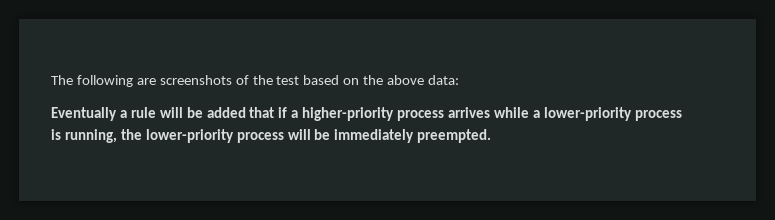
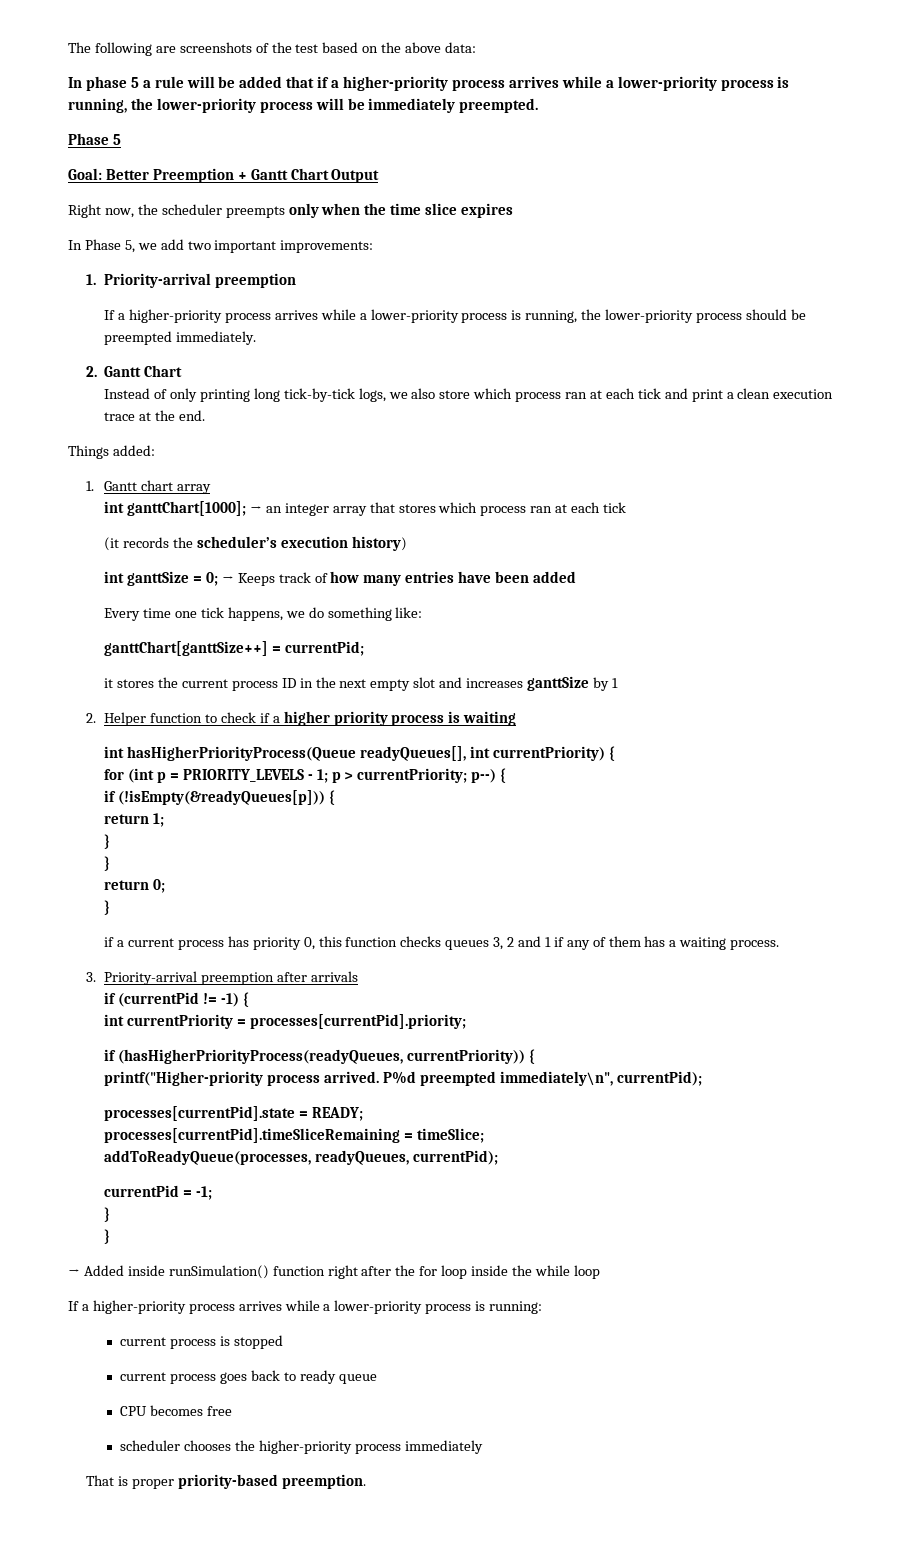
- Eventually a rule will be added that if a higher-priority process arrives while a lower-priority process is running, the lower-priority process will be immediately preempted.
+ In phase 5 a rule will be added that if a higher-priority process arrives while a lower-priority process is running, the lower-priority process will be immediately preempted.
+ Phase 5
+ Goal: Better Preemption + Gantt Chart Output
+ Right now, the scheduler preempts only when the time slice expires
+ In Phase 5, we add two important improvements:
+ 1. Priority-arrival preemption
+ If a higher-priority process arrives while a lower-priority process is running, the lower-priority process should be preempted immediately.
+ 2. Gantt Chart
+ Instead of only printing long tick-by-tick logs, we also store which process ran at each tick and print a clean execution trace at the end.
+ Things added:
+ 1. Gantt chart array
+ int ganttChart[1000]; → an integer array that stores which process ran at each tick
+ (it records the scheduler’s execution history)
+ int ganttSize = 0; → Keeps track of how many entries have been added
+ Every time one tick happens, we do something like:
+ ganttChart[ganttSize++] = currentPid;
+ it stores the current process ID in the next empty slot and increases ganttSize by 1
+ 2. Helper function to check if a higher priority process is waiting
+ int hasHigherPriorityProcess(Queue readyQueues[], int currentPriority) {
+ for (int p = PRIORITY_LEVELS - 1; p > currentPriority; p--) {
+ if (!isEmpty(&readyQueues[p])) {
+ return 1;
+ }
+ }
+ return 0;
+ }
+ if a current process has priority 0, this function checks queues 3, 2 and 1 if any of them has a waiting process.
+ 3. Priority-arrival preemption after arrivals
+ if (currentPid != -1) {
+ int currentPriority = processes[currentPid].priority;
+ if (hasHigherPriorityProcess(readyQueues, currentPriority)) {
+ printf("Higher-priority process arrived. P%d preempted immediately\n", currentPid);
+ processes[currentPid].state = READY;
+ processes[currentPid].timeSliceRemaining = timeSlice;
+ addToReadyQueue(processes, readyQueues, currentPid);
+ currentPid = -1;
+ }
+ }
+ → Added inside runSimulation() function right after the for loop inside the while loop
+ If a higher-priority process arrives while a lower-priority process is running:
+ current process is stopped
+ current process goes back to ready queue
+ CPU becomes free
+ scheduler chooses the higher-priority process immediately
+ That is proper priority-based preemption.

